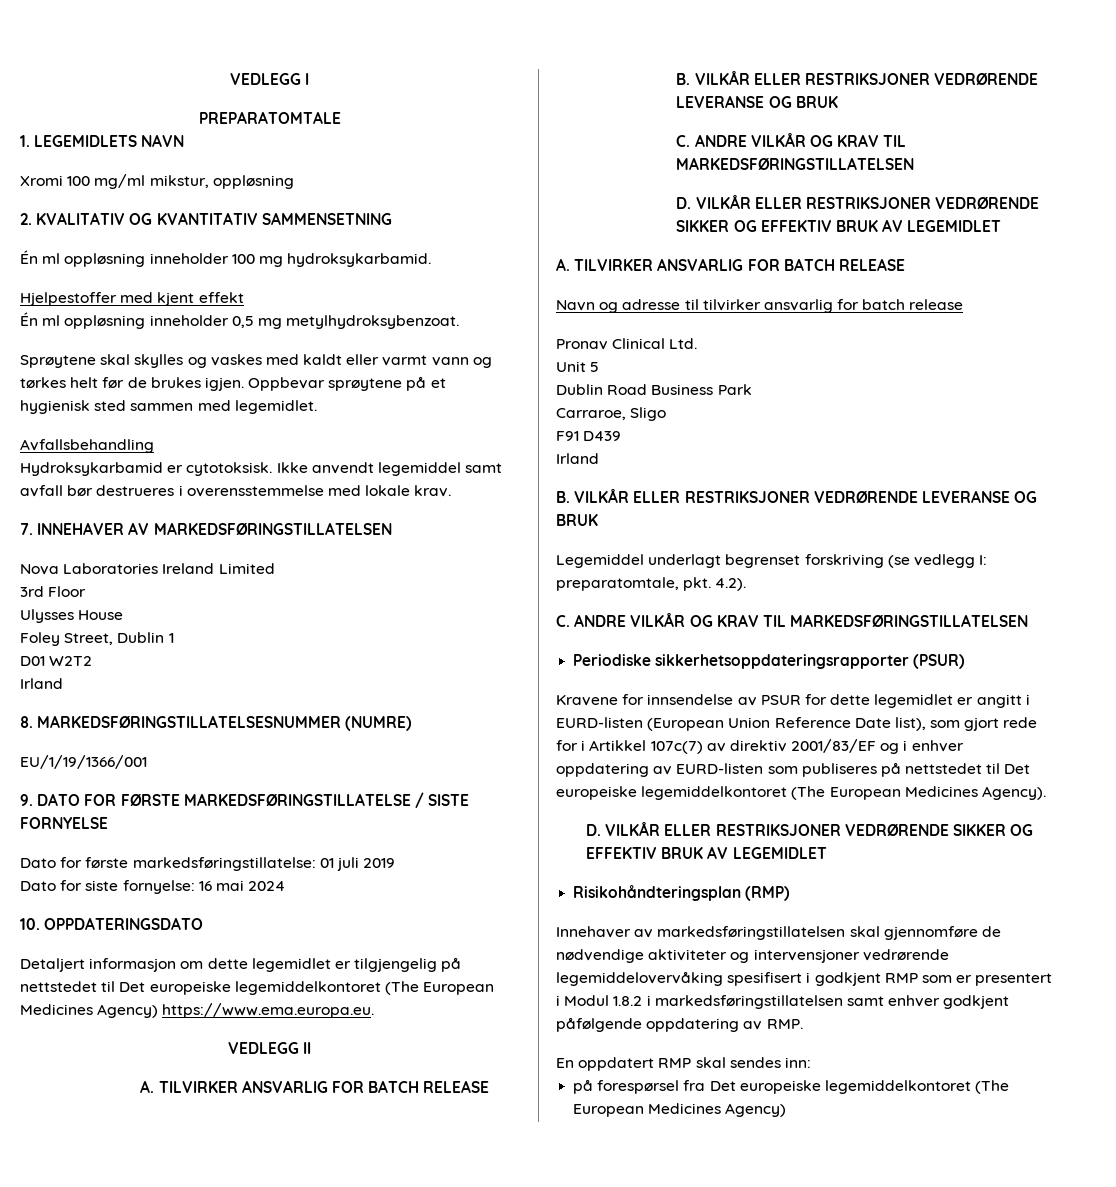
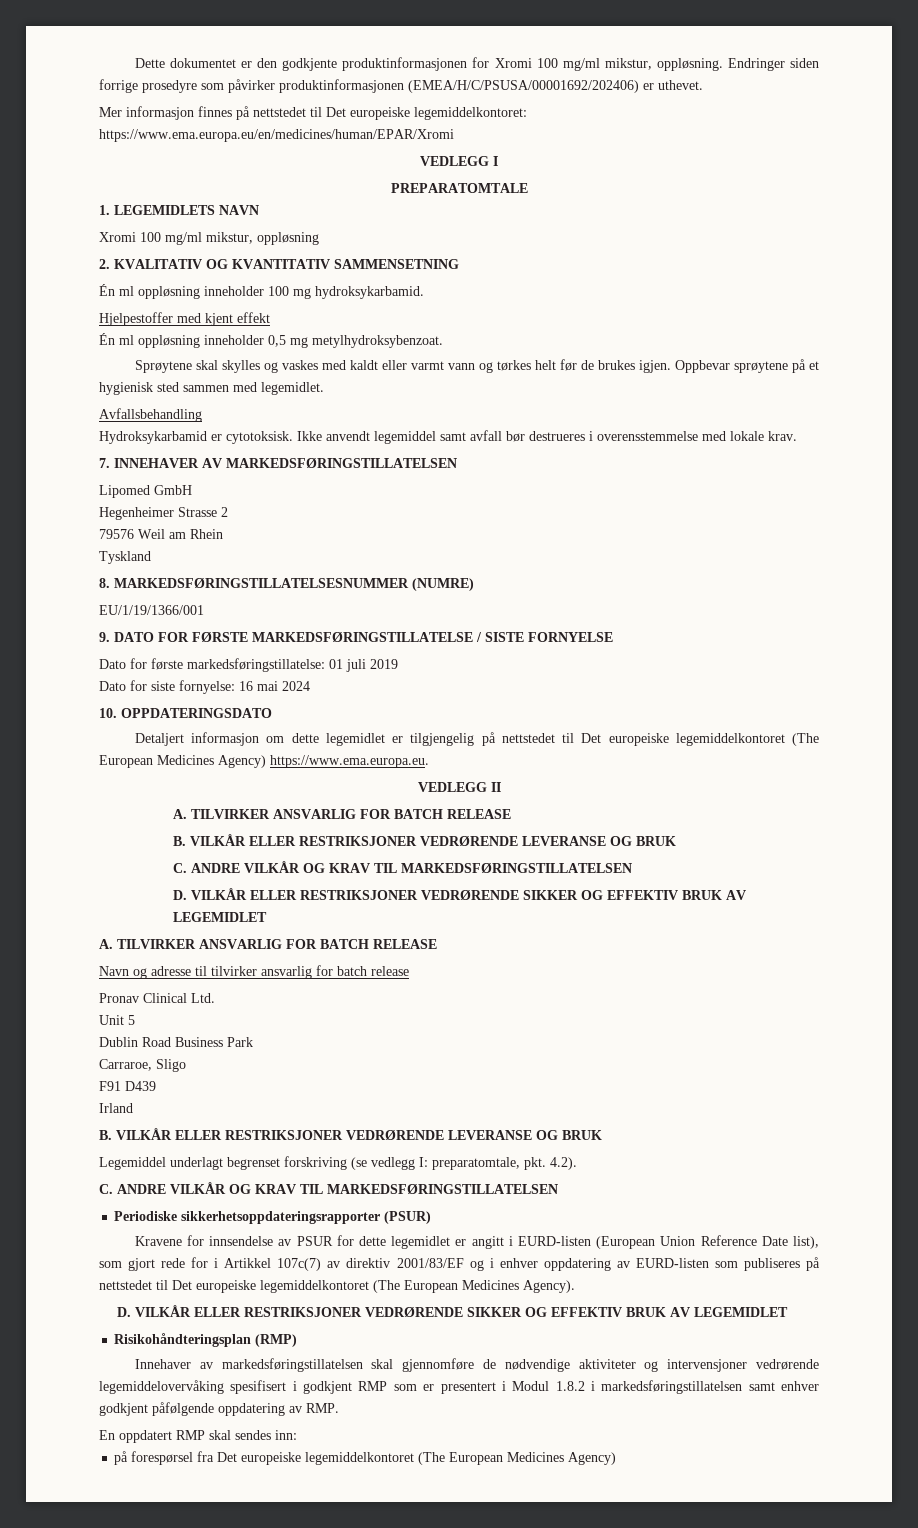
+ Dette dokumentet er den godkjente produktinformasjonen for Xromi 100 mg/ml mikstur, oppløsning. Endringer siden forrige prosedyre som påvirker produktinformasjonen (EMEA/H/C/PSUSA/00001692/202406) er uthevet.
+ Mer informasjon finnes på nettstedet til Det europeiske legemiddelkontoret: https://www.ema.europa.eu/en/medicines/human/EPAR/Xromi
- Nova Laboratories Ireland Limited
- 3rd Floor
- Ulysses House
- Foley Street, Dublin 1
- D01 W2T2
- Irland
+ Lipomed GmbH
+ Hegenheimer Strasse 2
+ 79576 Weil am Rhein
+ Tyskland

